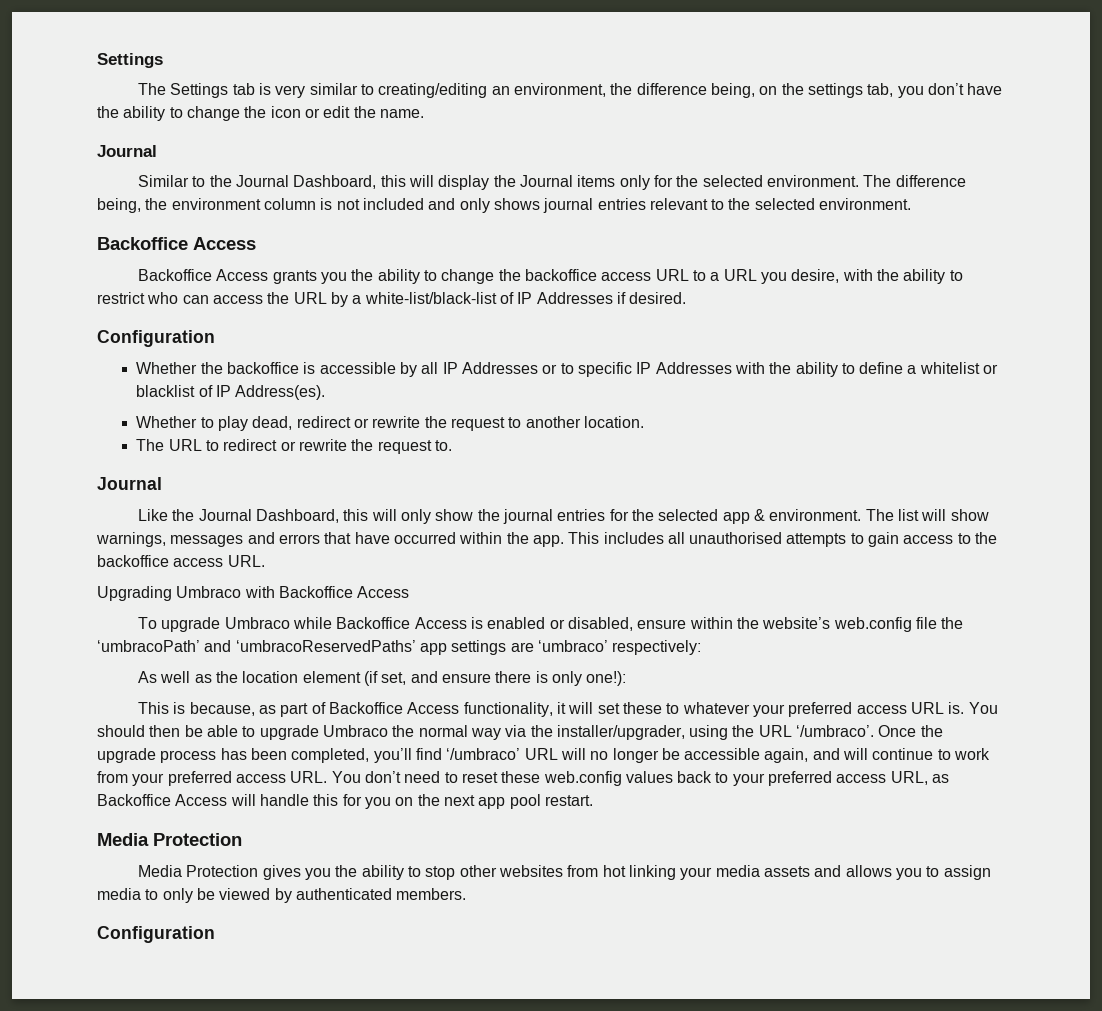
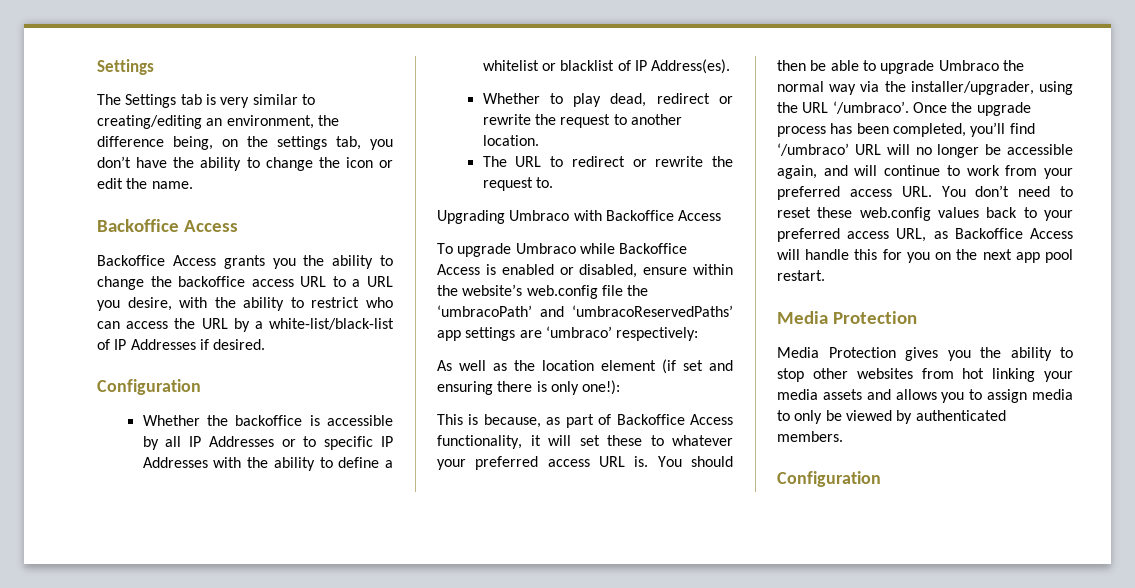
  The Settings tab is very similar to creating/editing an environment, the difference being, on the settings tab, you don’t have the ability to change the icon or edit the name.
- Journal
- Similar to the Journal Dashboard, this will display the Journal items only for the selected environment. The difference being, the environment column is not included and only shows journal entries relevant to the selected environment.
  The URL to redirect or rewrite the request to.
- Journal
- Like the Journal Dashboard, this will only show the journal entries for the selected app & environment. The list will show warnings, messages and errors that have occurred within the app. This includes all unauthorised attempts to gain access to the backoffice access URL.
- As well as the location element (if set, and ensure there is only one!):
+ As well as the location element (if set and ensuring there is only one!):

